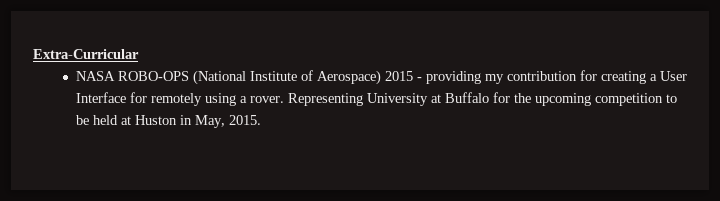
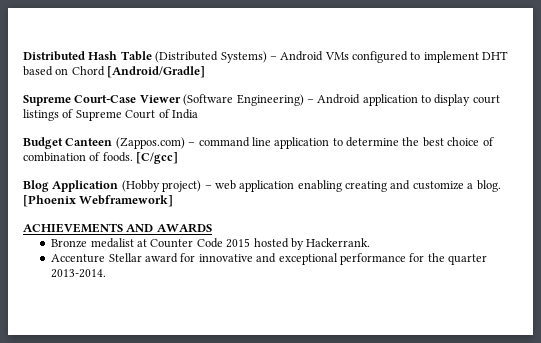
- Extra-Curricular
- NASA ROBO-OPS (National Institute of Aerospace) 2015 - providing my contribution for creating a User Interface for remotely using a rover. Representing University at Buffalo for the upcoming competition to be held at Huston in May, 2015.
+ Distributed Hash Table (Distributed Systems) – Android VMs configured to implement DHT based on Chord [Android/Gradle]
+ Supreme Court-Case Viewer (Software Engineering) – Android application to display court listings of Supreme Court of India
+ Budget Canteen (Zappos.com) – command line application to determine the best choice of combination of foods. [C/gcc]
+ Blog Application (Hobby project) – web application enabling creating and customize a blog. [Phoenix Webframework]
+ ACHIEVEMENTS AND AWARDS
+ Bronze medalist at Counter Code 2015 hosted by Hackerrank.
+ Accenture Stellar award for innovative and exceptional performance for the quarter 2013-2014.

